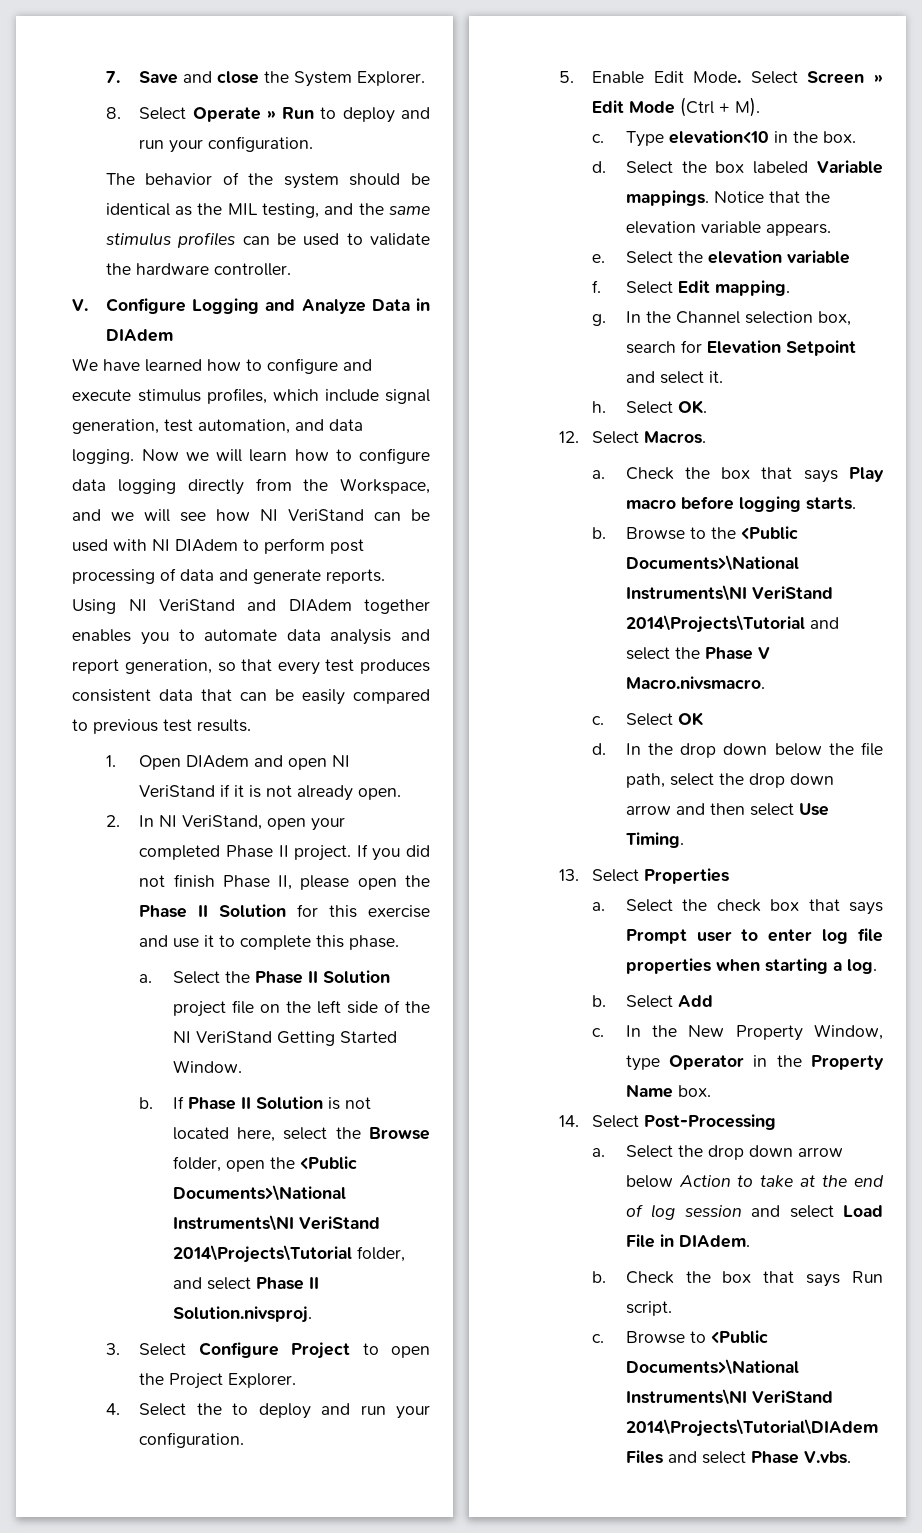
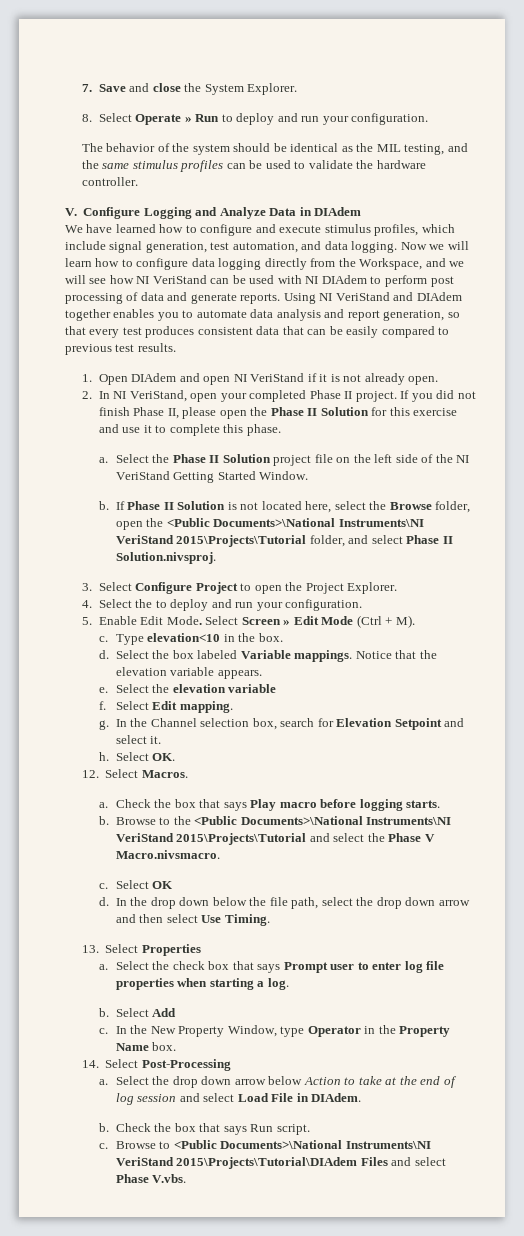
- If Phase II Solution is not located here, select the Browse folder, open the <Public Documents>\National Instruments\NI VeriStand 2014\Projects\Tutorial folder, and select Phase II Solution.nivsproj.
+ If Phase II Solution is not located here, select the Browse folder, open the <Public Documents>\National Instruments\NI VeriStand 2015\Projects\Tutorial folder, and select Phase II Solution.nivsproj.
- Browse to the <Public Documents>\National Instruments\NI VeriStand 2014\Projects\Tutorial and select the Phase V Macro.nivsmacro.
+ Browse to the <Public Documents>\National Instruments\NI VeriStand 2015\Projects\Tutorial and select the Phase V Macro.nivsmacro.
- Browse to <Public Documents>\National Instruments\NI VeriStand 2014\Projects\Tutorial\DIAdem Files and select Phase V.vbs.
+ Browse to <Public Documents>\National Instruments\NI VeriStand 2015\Projects\Tutorial\DIAdem Files and select Phase V.vbs.

